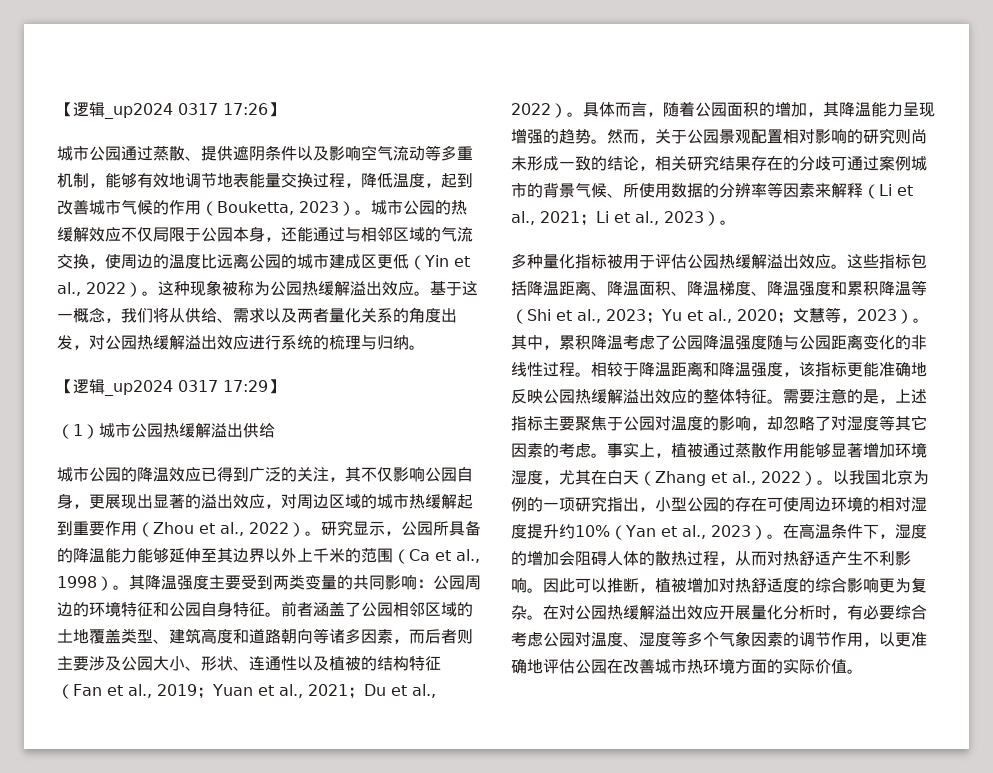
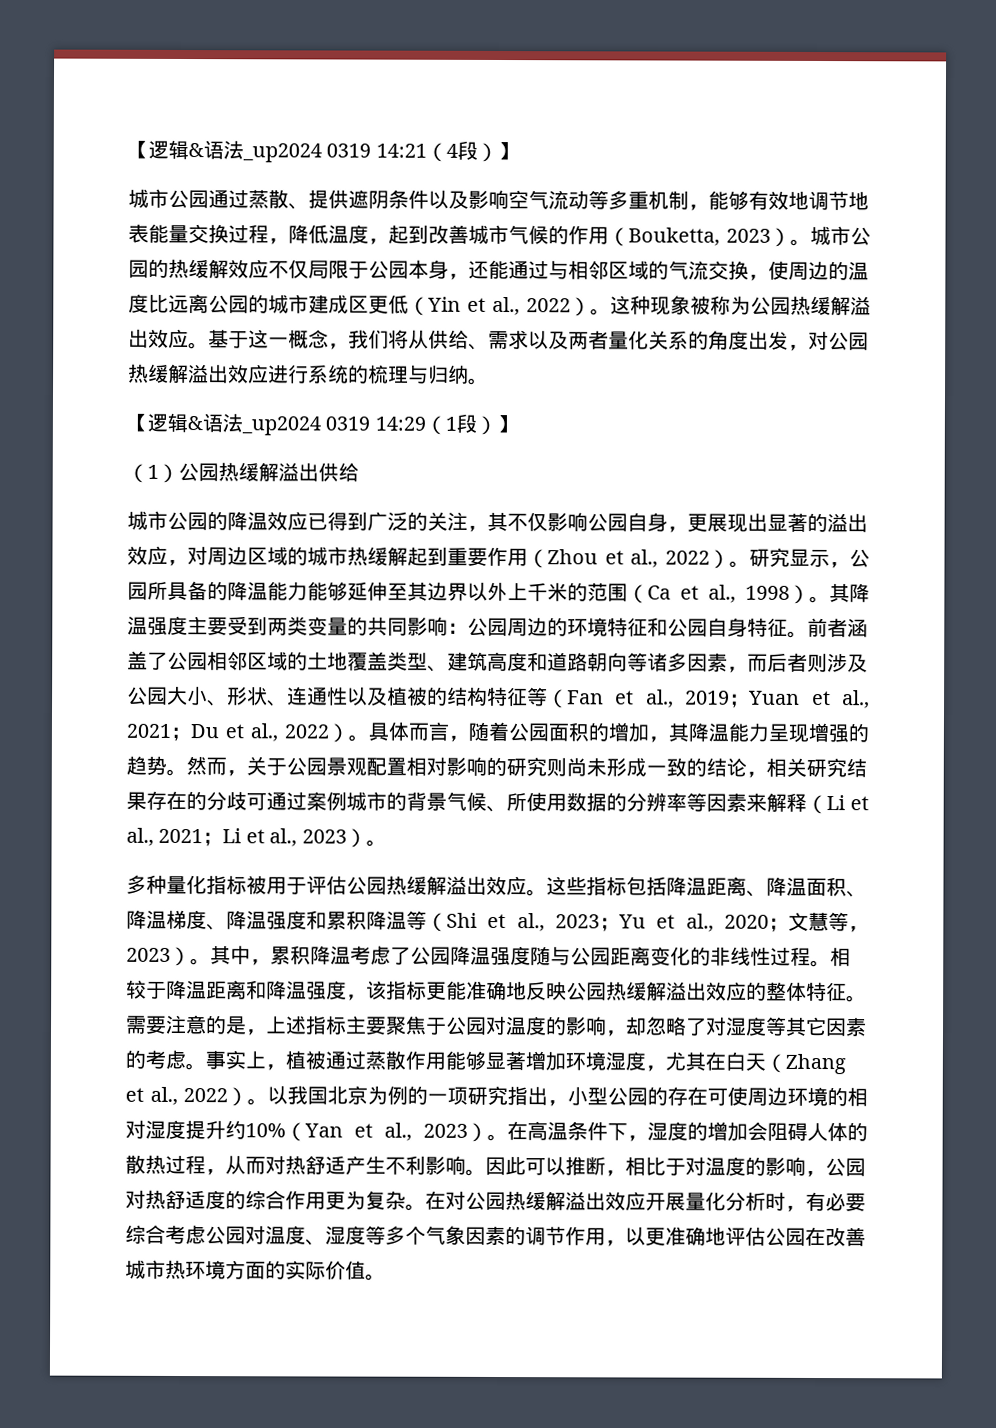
- 【逻辑_up2024 0317 17:26】
+ 【逻辑&语法_up2024 0319 14:21（4段）】
- 【逻辑_up2024 0317 17:29】
+ 【逻辑&语法_up2024 0319 14:29（1段）】
- （1）城市公园热缓解溢出供给
+ （1）公园热缓解溢出供给
- 前者涵盖了公园相邻区域的土地覆盖类型、建筑高度和道路朝向等诸多因素，而后者则主要涉及公园大小、形状、连通性以及植被的结构特征（Fan et al., 2019；Yuan et al., 2021；Du et al., 2022）。
+ 前者涵盖了公园相邻区域的土地覆盖类型、建筑高度和道路朝向等诸多因素，而后者则涉及公园大小、形状、连通性以及植被的结构特征等（Fan et al., 2019；Yuan et al., 2021；Du et al., 2022）。
- 因此可以推断，植被增加对热舒适度的综合影响更为复杂。
+ 因此可以推断，相比于对温度的影响，公园对热舒适度的综合作用更为复杂。

